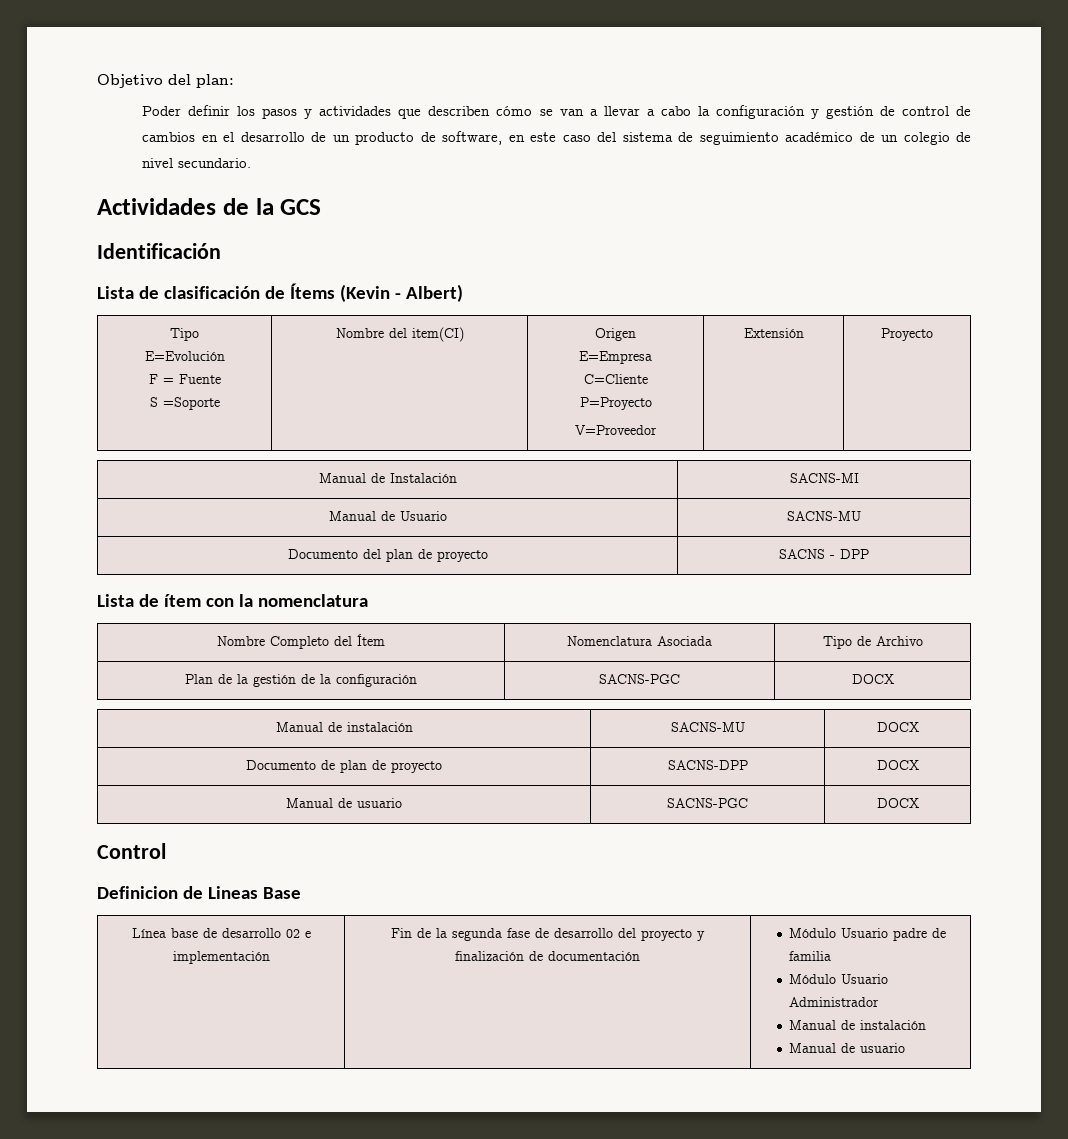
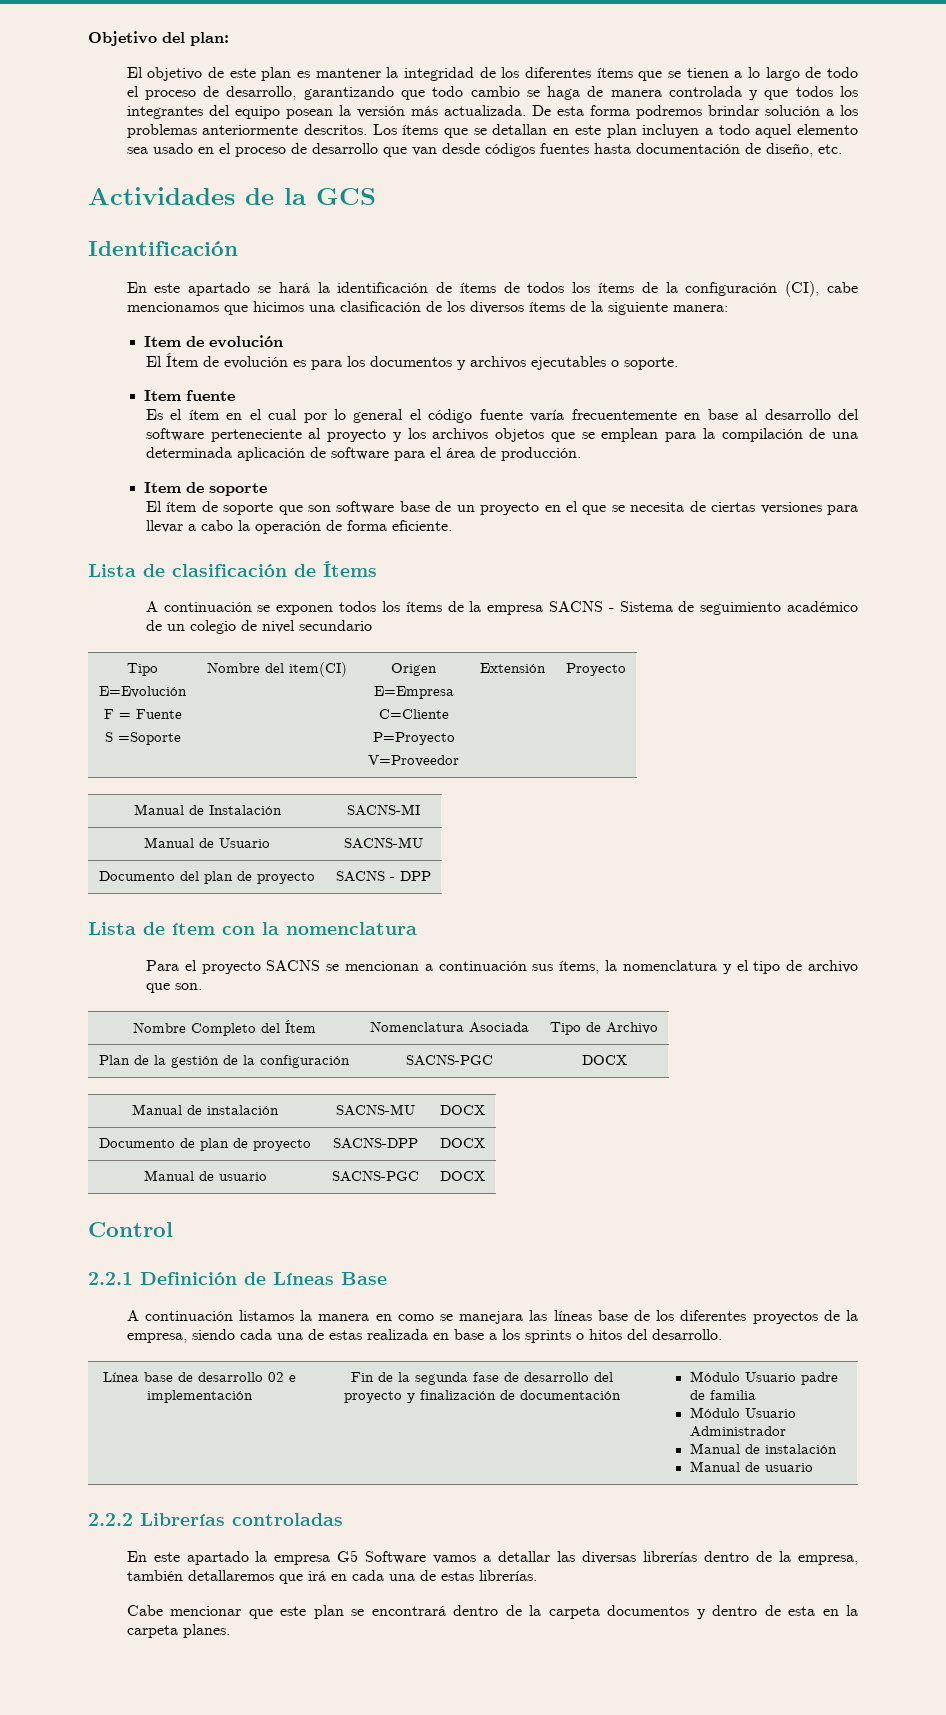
- Poder definir los pasos y actividades que describen cómo se van a llevar a cabo la configuración y gestión de control de cambios en el desarrollo de un producto de software, en este caso del sistema de seguimiento académico de un colegio de nivel secundario.
+ El objetivo de este plan es mantener la integridad de los diferentes ítems que se tienen a lo largo de todo el proceso de desarrollo, garantizando que todo cambio se haga de manera controlada y que todos los integrantes del equipo posean la versión más actualizada. De esta forma podremos brindar solución a los problemas anteriormente descritos. Los ítems que se detallan en este plan incluyen a todo aquel elemento sea usado en el proceso de desarrollo que van desde códigos fuentes hasta documentación de diseño, etc.
  Actividades de la GCS
  Identificación
- Lista de clasificación de Ítems (Kevin - Albert)
+ En este apartado se hará la identificación de ítems de todos los ítems de la configuración (CI), cabe mencionamos que hicimos una clasificación de los diversos ítems de la siguiente manera:
+ Item de evolución
+ El Ítem de evolución es para los documentos y archivos ejecutables o soporte.
+ Item fuente
+ Es el ítem en el cual por lo general el código fuente varía frecuentemente en base al desarrollo del software perteneciente al proyecto y los archivos objetos que se emplean para la compilación de una determinada aplicación de software para el área de producción.
+ Item de soporte
+ El ítem de soporte que son software base de un proyecto en el que se necesita de ciertas versiones para llevar a cabo la operación de forma eficiente.
+ Lista de clasificación de Ítems
+ A continuación se exponen todos los ítems de la empresa SACNS - Sistema de seguimiento académico de un colegio de nivel secundario
+ Para el proyecto SACNS se mencionan a continuación sus ítems, la nomenclatura y el tipo de archivo que son.
- Definicion de Lineas Base
+ 2.2.1 Definición de Líneas Base
+ A continuación listamos la manera en como se manejara las líneas base de los diferentes proyectos de la empresa, siendo cada una de estas realizada en base a los sprints o hitos del desarrollo.
+ 2.2.2 Librerías controladas
+ En este apartado la empresa G5 Software vamos a detallar las diversas librerías dentro de la empresa, también detallaremos que irá en cada una de estas librerías.
+ Cabe mencionar que este plan se encontrará dentro de la carpeta documentos y dentro de esta en la carpeta planes.

